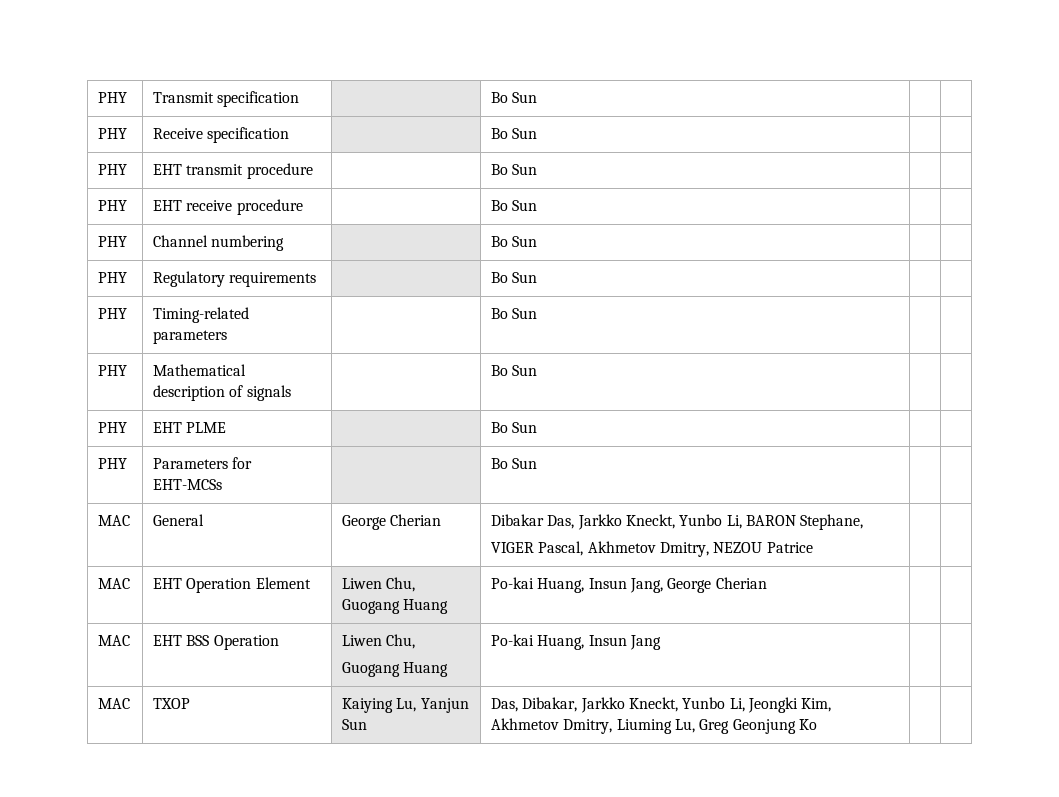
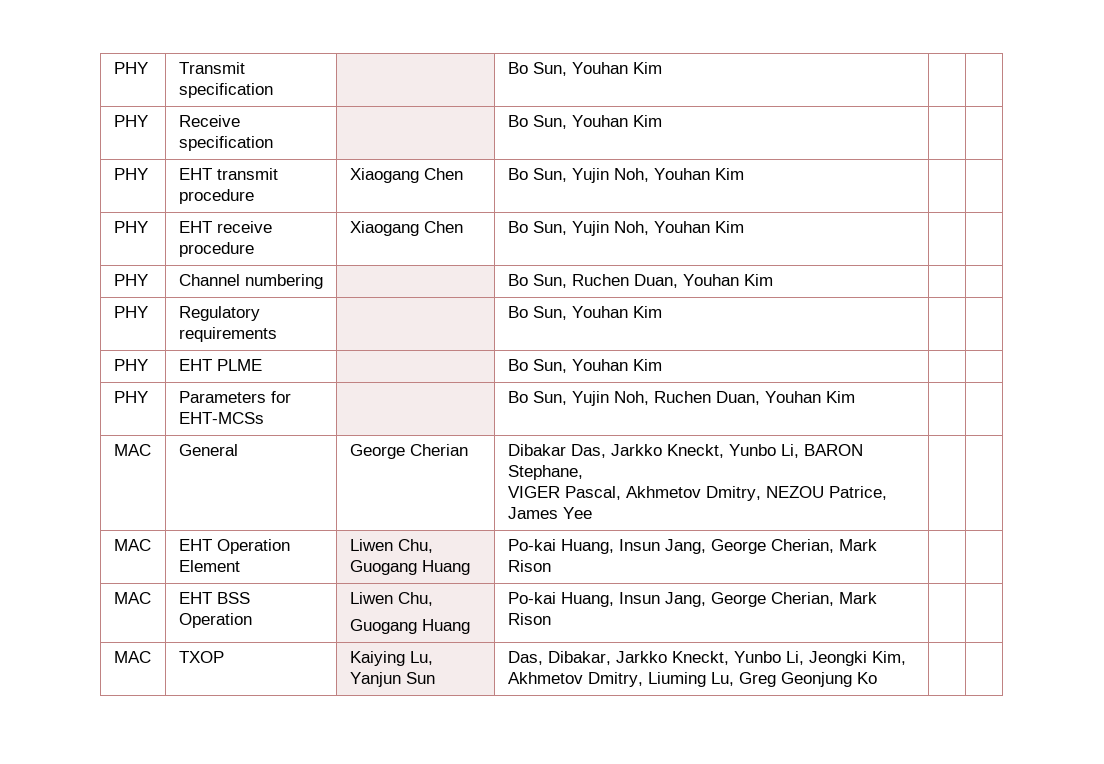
- PHY | Transmit specification | | Bo Sun | |
+ PHY | Transmit specification | | Bo Sun, Youhan Kim | |
- PHY | Receive specification | | Bo Sun | |
+ PHY | Receive specification | | Bo Sun, Youhan Kim | |
- PHY | EHT transmit procedure | | Bo Sun | |
+ PHY | EHT transmit procedure | Xiaogang Chen | Bo Sun, Yujin Noh, Youhan Kim | |
- PHY | EHT receive procedure | | Bo Sun | |
+ PHY | EHT receive procedure | Xiaogang Chen | Bo Sun, Yujin Noh, Youhan Kim | |
- PHY | Channel numbering | | Bo Sun | |
+ PHY | Channel numbering | | Bo Sun, Ruchen Duan, Youhan Kim | |
- PHY | Regulatory requirements | | Bo Sun | |
- PHY | Timing-related parameters | | Bo Sun | |
- PHY | Mathematical description of signals | | Bo Sun | |
+ PHY | Regulatory requirements | | Bo Sun, Youhan Kim | |
- PHY | EHT PLME | | Bo Sun | |
+ PHY | EHT PLME | | Bo Sun, Youhan Kim | |
- PHY | Parameters for EHT-MCSs | | Bo Sun | |
+ PHY | Parameters for EHT-MCSs | | Bo Sun, Yujin Noh, Ruchen Duan, Youhan Kim | |
  MAC | General | George Cherian | Dibakar Das, Jarkko Kneckt, Yunbo Li, BARON Stephane,
- VIGER Pascal, Akhmetov Dmitry, NEZOU Patrice | |
+ VIGER Pascal, Akhmetov Dmitry, NEZOU Patrice, James Yee | |
- MAC | EHT Operation Element | Liwen Chu, Guogang Huang | Po-kai Huang, Insun Jang, George Cherian | |
+ MAC | EHT Operation Element | Liwen Chu, Guogang Huang | Po-kai Huang, Insun Jang, George Cherian, Mark Rison | |
  MAC | EHT BSS Operation | Liwen Chu,
- Guogang Huang | Po-kai Huang, Insun Jang | |
+ Guogang Huang | Po-kai Huang, Insun Jang, George Cherian, Mark Rison | |

